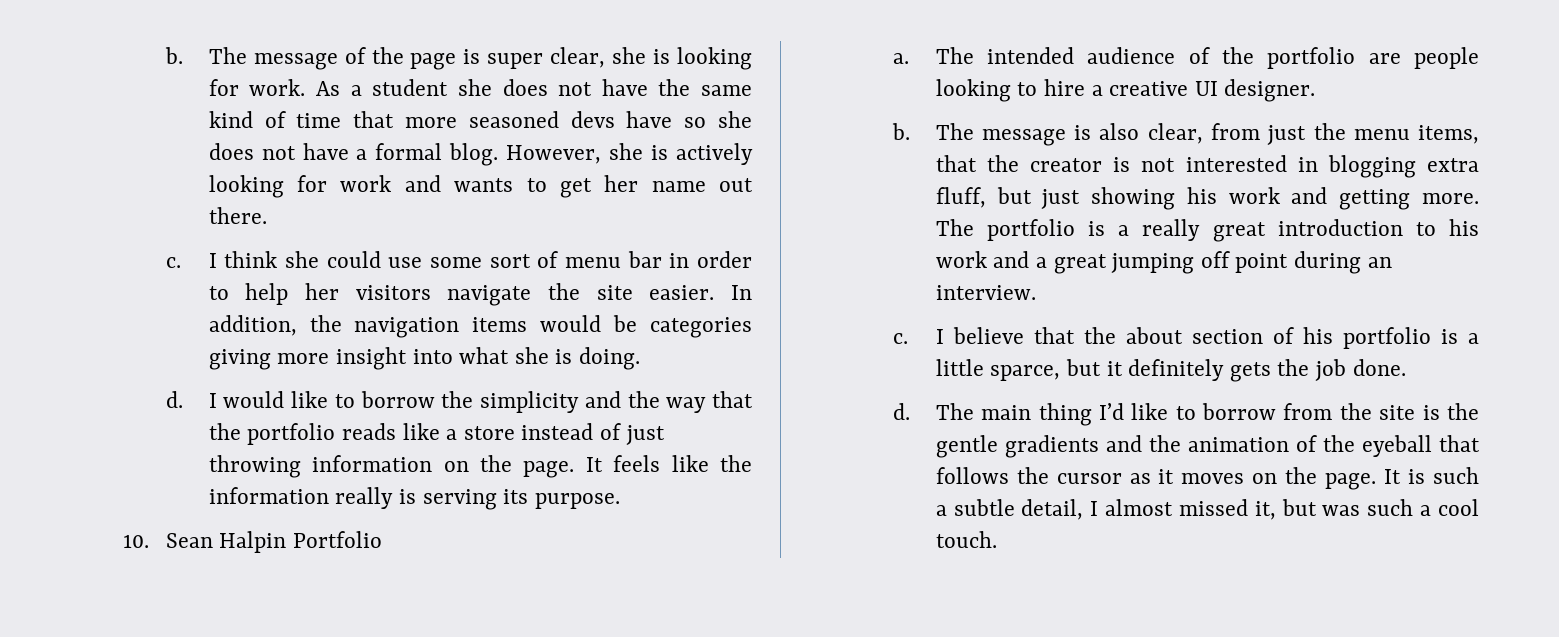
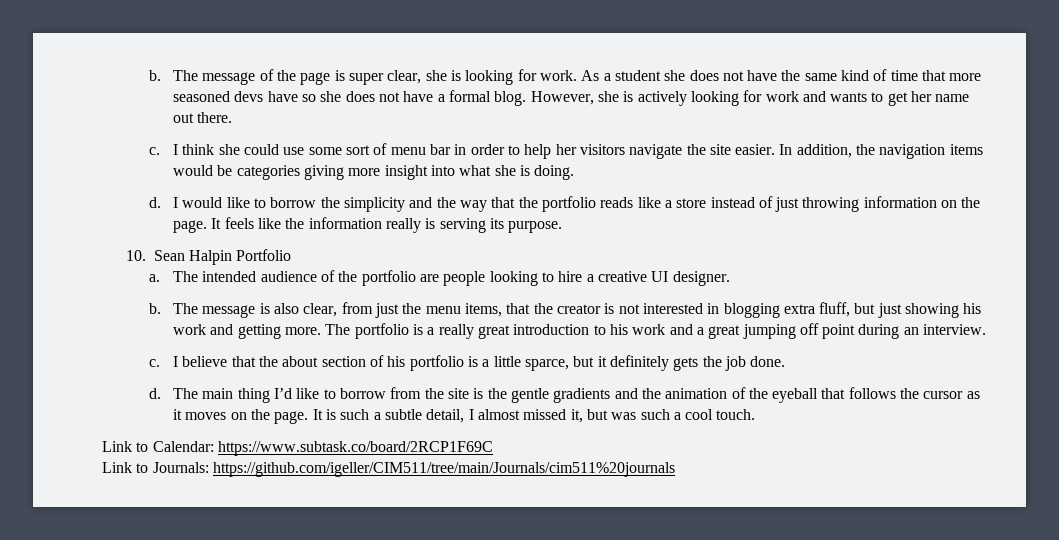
+ Link to Calendar: https://www.subtask.co/board/2RCP1F69C
+ Link to Journals: https://github.com/igeller/CIM511/tree/main/Journals/cim511%20journals

